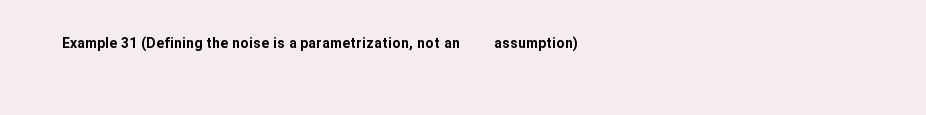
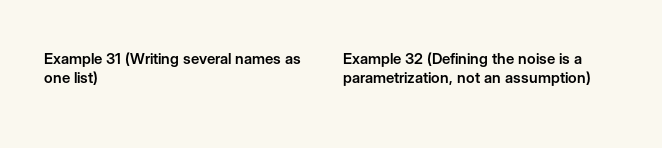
- Example 31 (Defining the noise is a parametrization, not an assumption)
+ Example 31 (Writing several names as one list)
+ Example 32 (Defining the noise is a parametrization, not an assumption)

